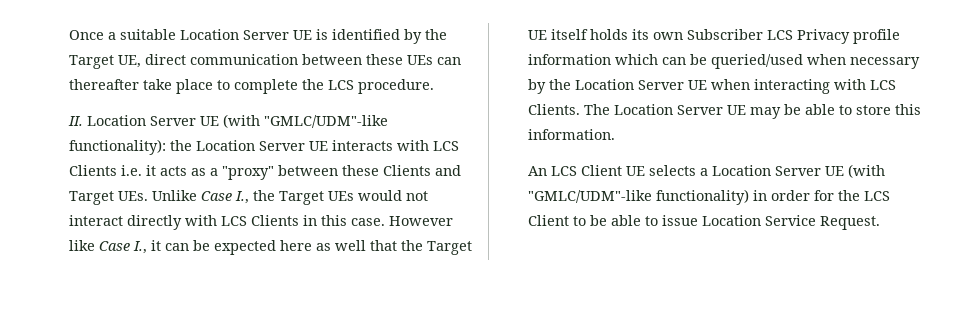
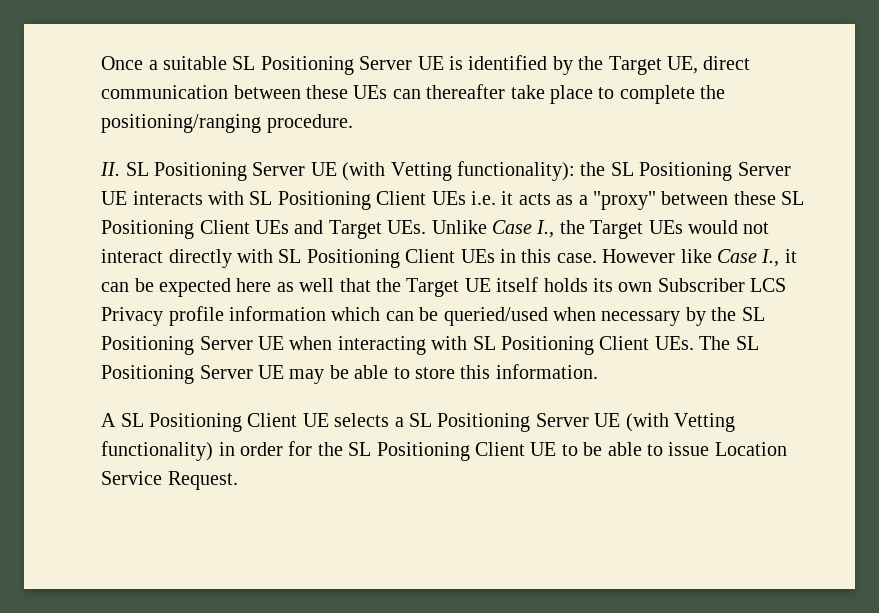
- Once a suitable Location Server UE is identified by the Target UE, direct communication between these UEs can thereafter take place to complete the LCS procedure.
+ Once a suitable SL Positioning Server UE is identified by the Target UE, direct communication between these UEs can thereafter take place to complete the positioning/ranging procedure.
- II. Location Server UE (with "GMLC/UDM"-like functionality): the Location Server UE interacts with LCS Clients i.e. it acts as a "proxy" between these Clients and Target UEs. Unlike Case I., the Target UEs would not interact directly with LCS Clients in this case.
+ II. SL Positioning Server UE (with Vetting functionality): the SL Positioning Server UE interacts with SL Positioning Client UEs i.e. it acts as a "proxy" between these SL Positioning Client UEs and Target UEs. Unlike Case I., the Target UEs would not interact directly with SL Positioning Client UEs in this case.
- However like Case I., it can be expected here as well that the Target UE itself holds its own Subscriber LCS Privacy profile information which can be queried/used when necessary by the Location Server UE when interacting with LCS Clients. The Location Server UE may be able to store this information.
+ However like Case I., it can be expected here as well that the Target UE itself holds its own Subscriber LCS Privacy profile information which can be queried/used when necessary by the SL Positioning Server UE when interacting with SL Positioning Client UEs. The SL Positioning Server UE may be able to store this information.
- An LCS Client UE selects a Location Server UE (with "GMLC/UDM"-like functionality) in order for the LCS Client to be able to issue Location Service Request.
+ A SL Positioning Client UE selects a SL Positioning Server UE (with Vetting functionality) in order for the SL Positioning Client UE to be able to issue Location Service Request.

